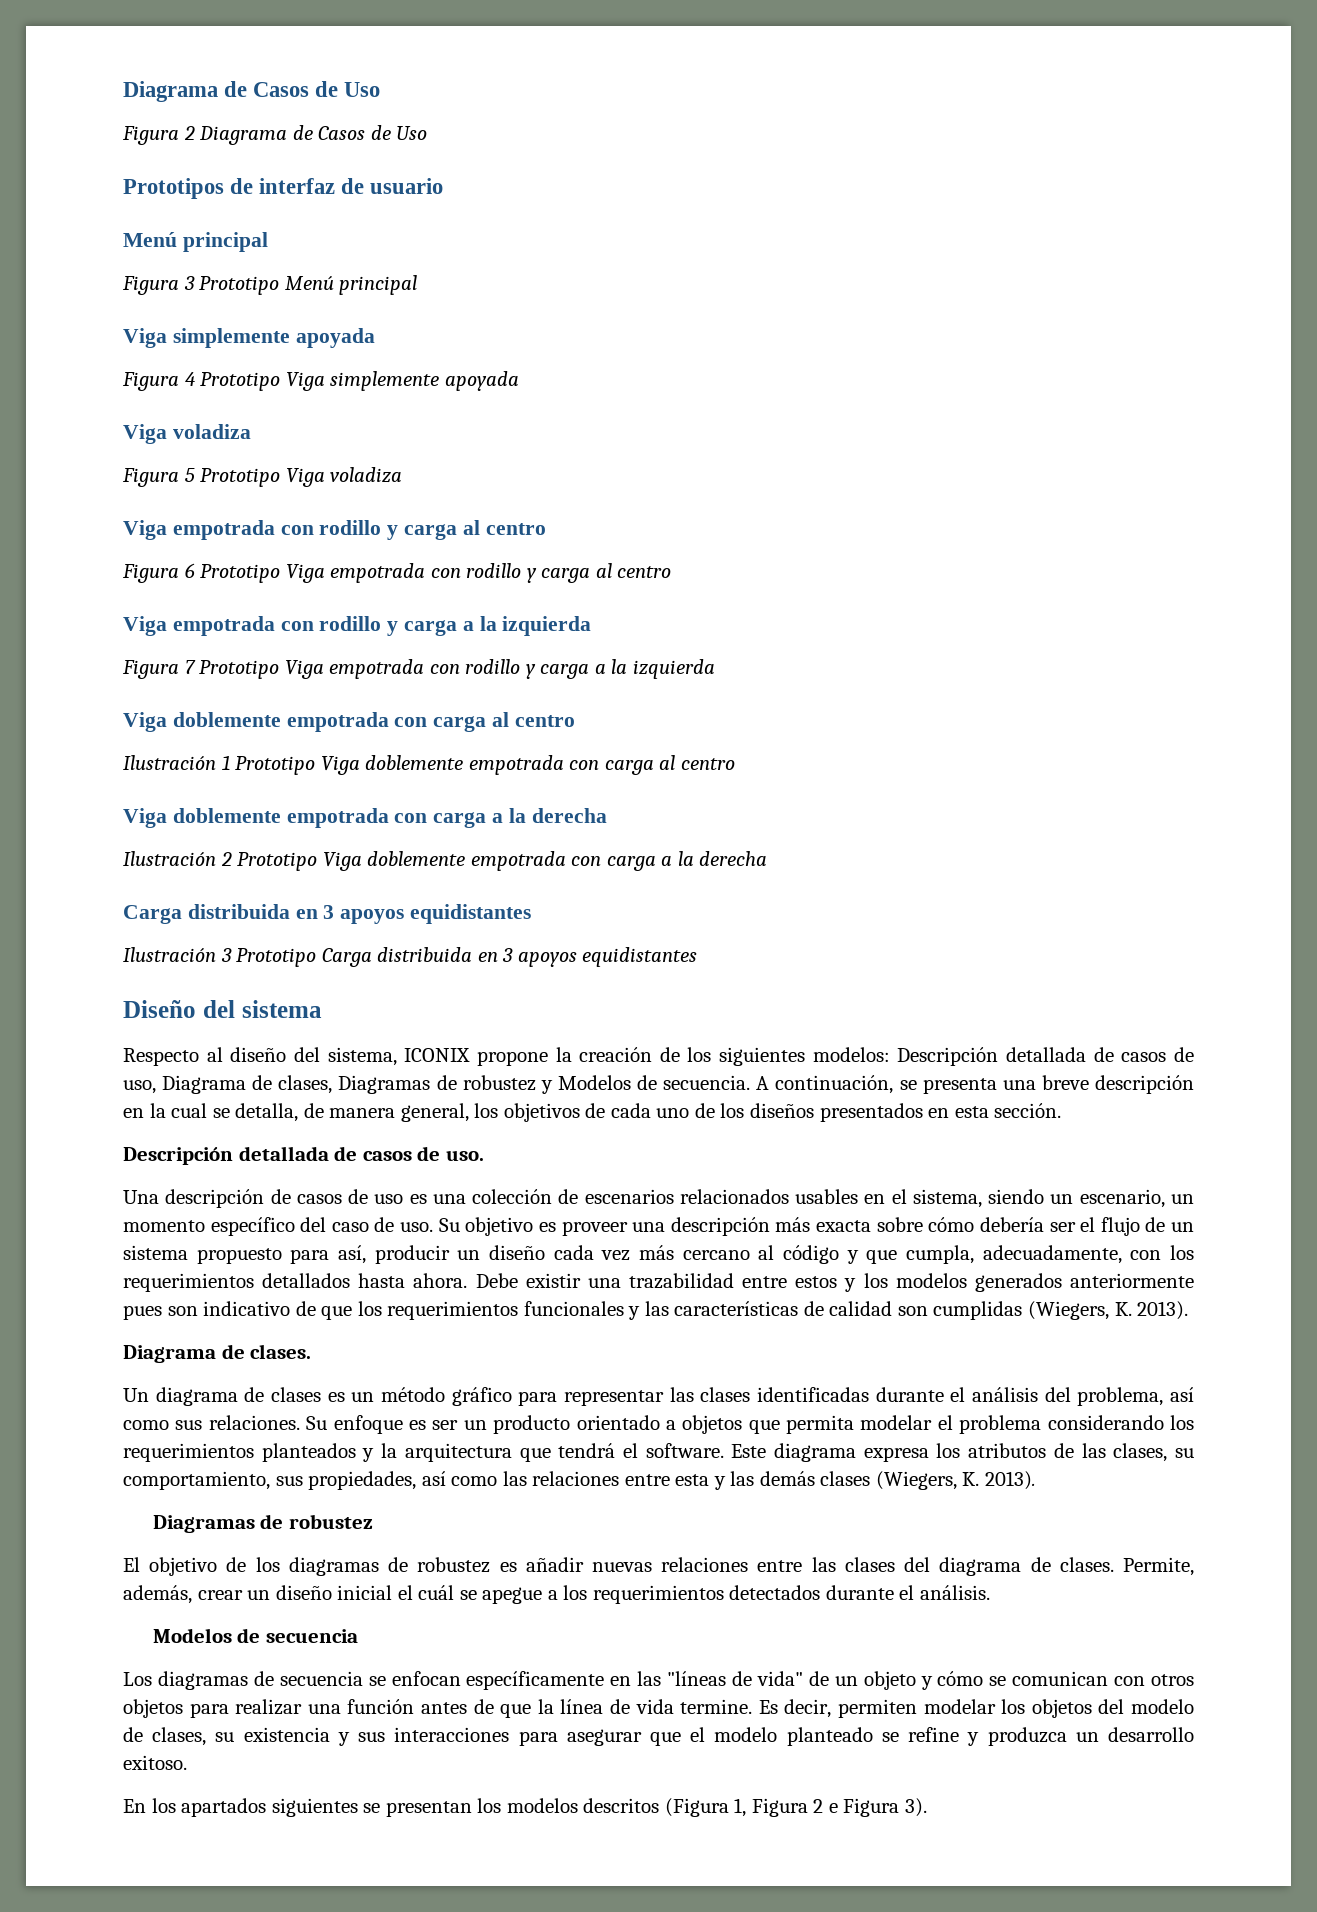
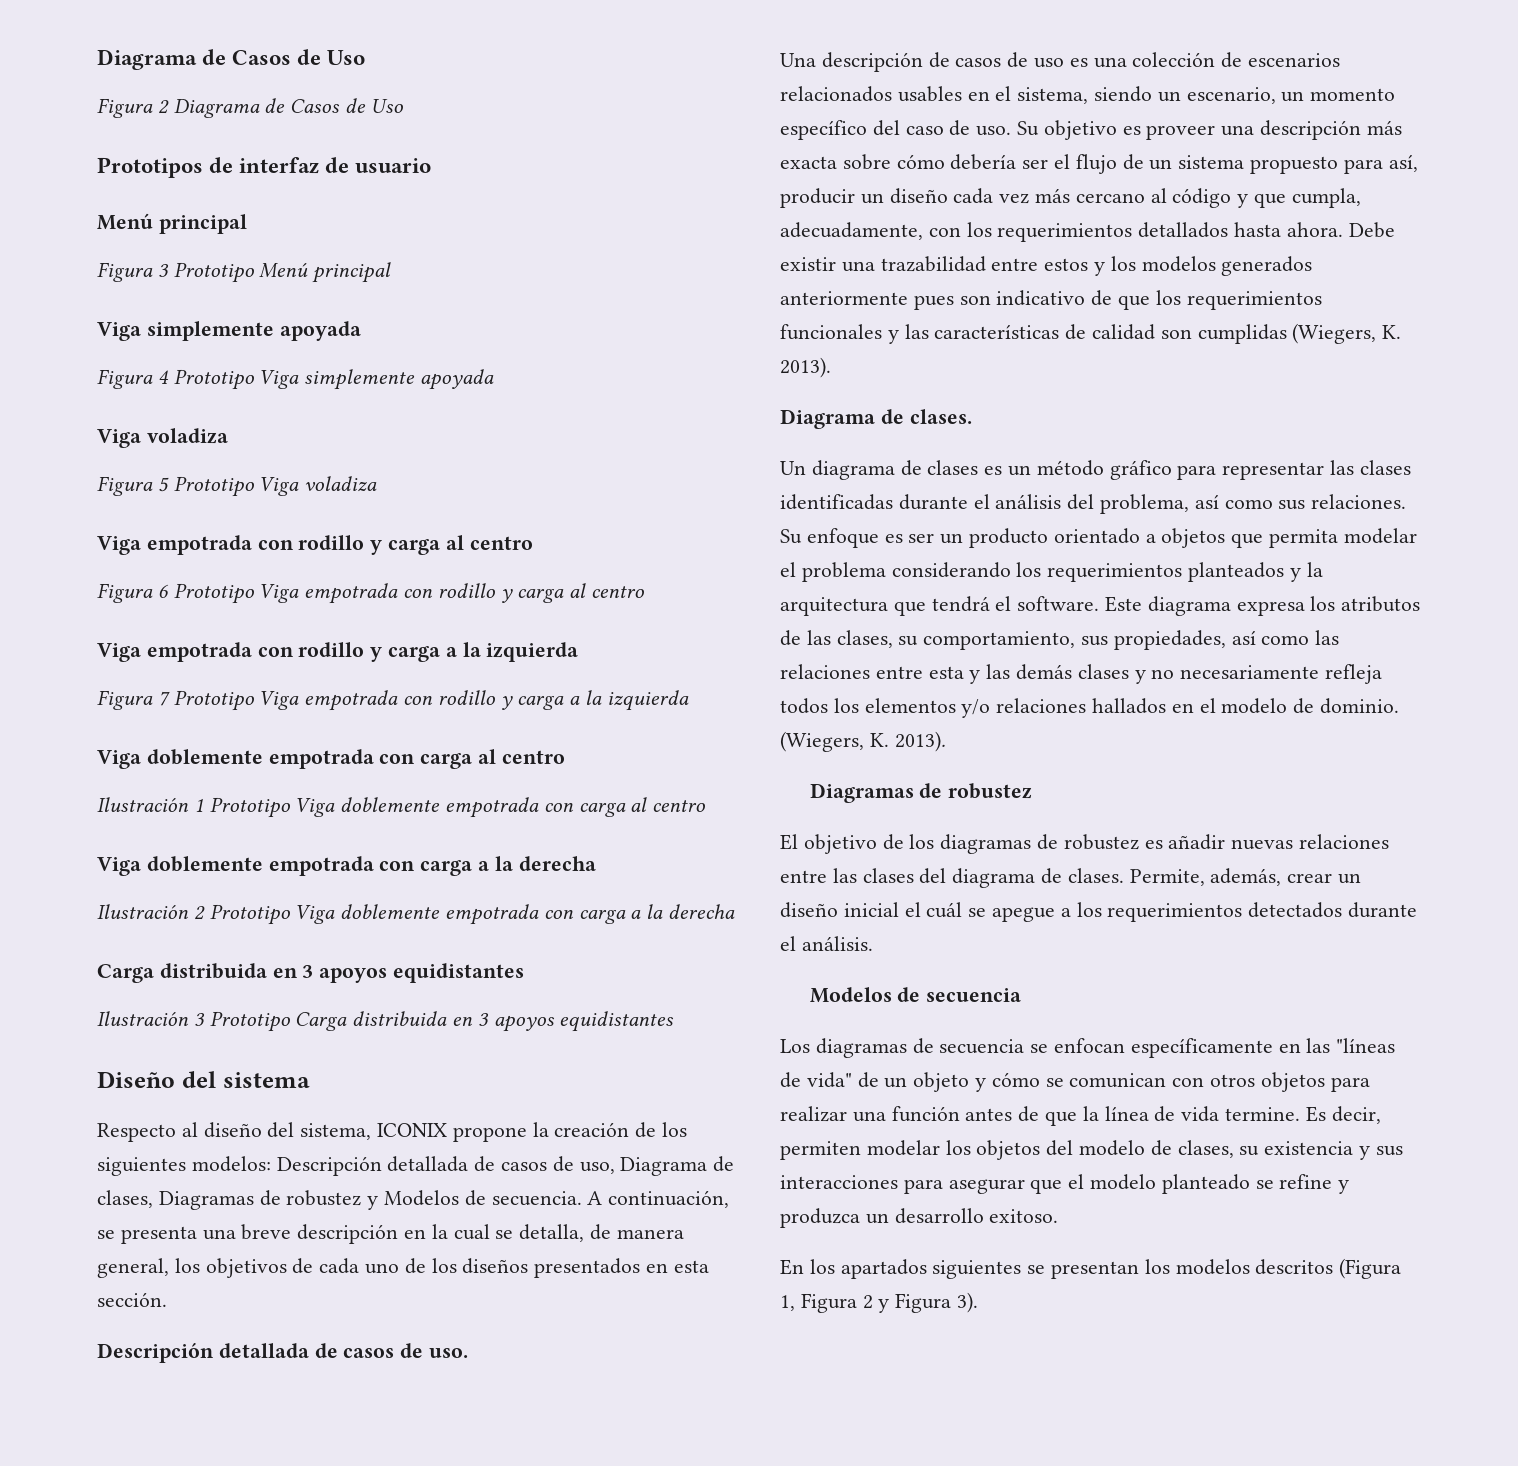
- Este diagrama expresa los atributos de las clases, su comportamiento, sus propiedades, así como las relaciones entre esta y las demás clases (Wiegers, K. 2013).
+ Este diagrama expresa los atributos de las clases, su comportamiento, sus propiedades, así como las relaciones entre esta y las demás clases y no necesariamente refleja todos los elementos y/o relaciones hallados en el modelo de dominio. (Wiegers, K. 2013).
- En los apartados siguientes se presentan los modelos descritos (Figura 1, Figura 2 e Figura 3).
+ En los apartados siguientes se presentan los modelos descritos (Figura 1, Figura 2 y Figura 3).

